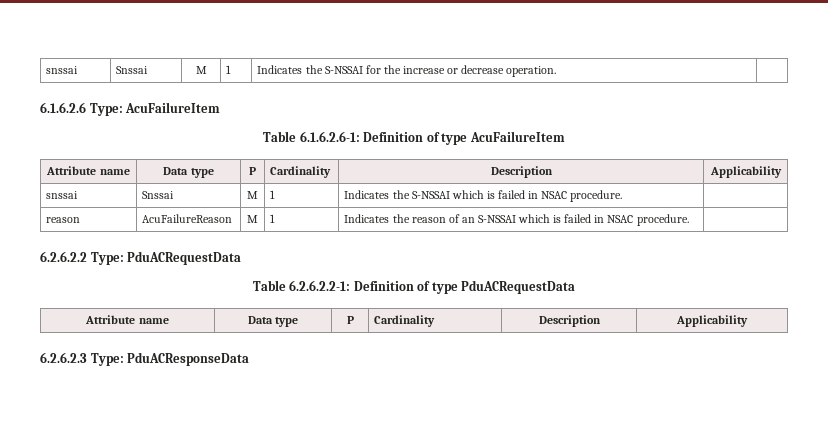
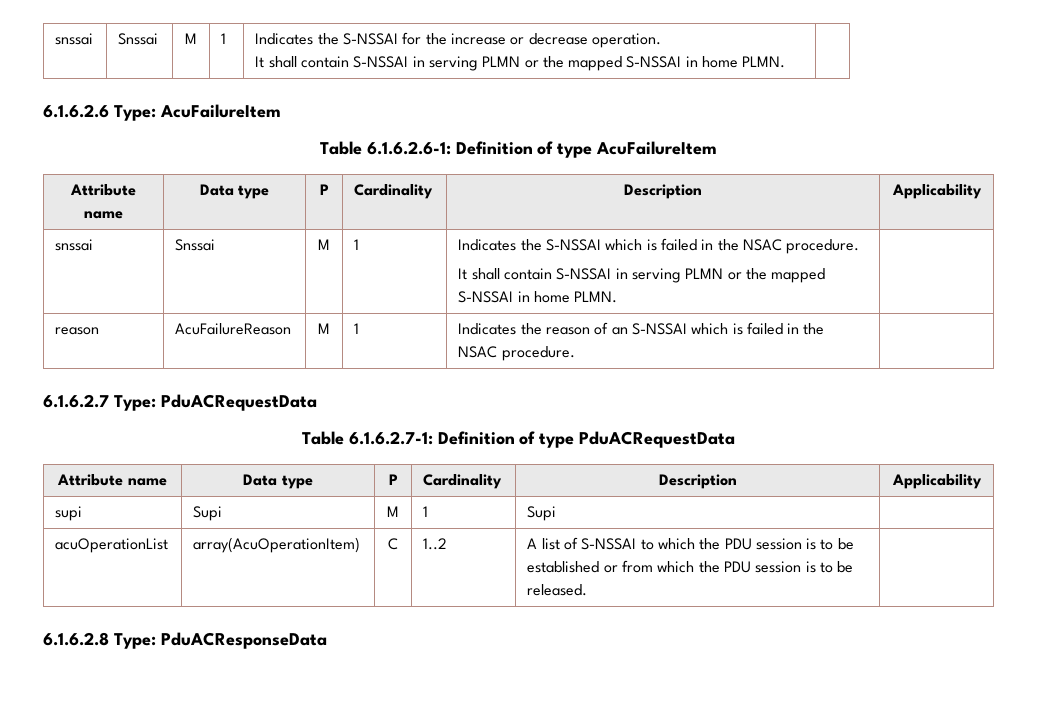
- snssai | Snssai | M | 1 | Indicates the S-NSSAI for the increase or decrease operation. |
+ snssai | Snssai | M | 1 | Indicates the S-NSSAI for the increase or decrease operation.
+ It shall contain S-NSSAI in serving PLMN or the mapped S-NSSAI in home PLMN. |
- snssai | Snssai | M | 1 | Indicates the S-NSSAI which is failed in NSAC procedure. |
+ snssai | Snssai | M | 1 | Indicates the S-NSSAI which is failed in the NSAC procedure.
+ It shall contain S-NSSAI in serving PLMN or the mapped S-NSSAI in home PLMN. |
- reason | AcuFailureReason | M | 1 | Indicates the reason of an S-NSSAI which is failed in NSAC procedure. |
- 6.2.6.2.2 Type: PduACRequestData
+ reason | AcuFailureReason | M | 1 | Indicates the reason of an S-NSSAI which is failed in the NSAC procedure. |
+ 6.1.6.2.7 Type: PduACRequestData
- Table 6.2.6.2.2-1: Definition of type PduACRequestData
+ Table 6.1.6.2.7-1: Definition of type PduACRequestData
- 6.2.6.2.3 Type: PduACResponseData
+ supi | Supi | M | 1 | Supi |
+ acuOperationList | array(AcuOperationItem) | C | 1..2 | A list of S-NSSAI to which the PDU session is to be established or from which the PDU session is to be released. |
+ 6.1.6.2.8 Type: PduACResponseData

